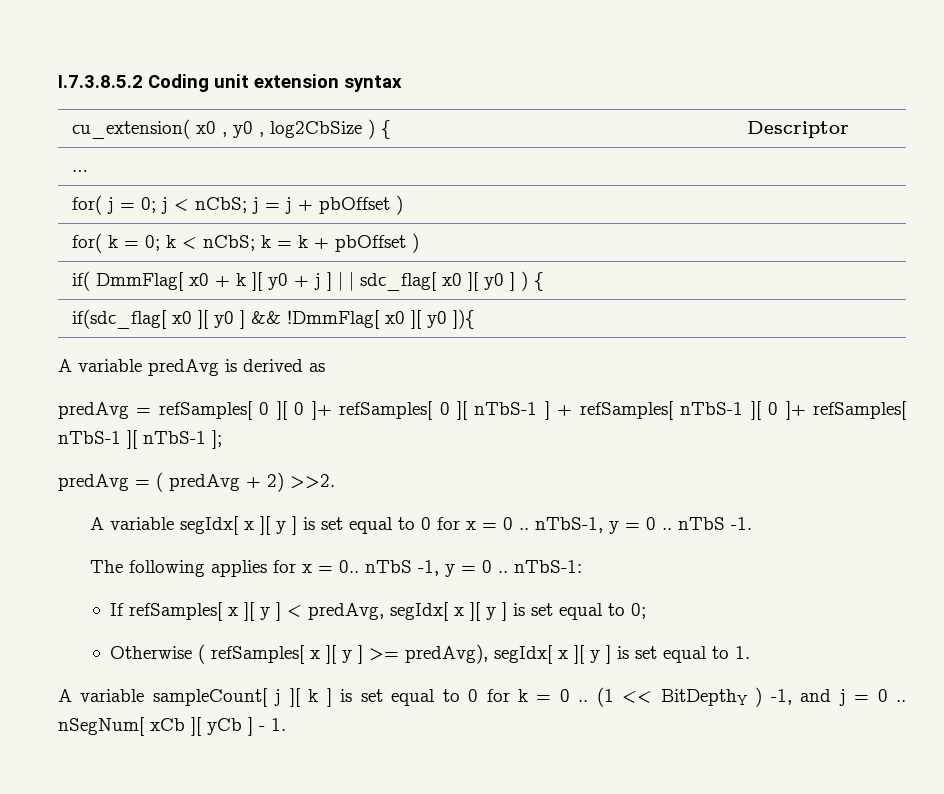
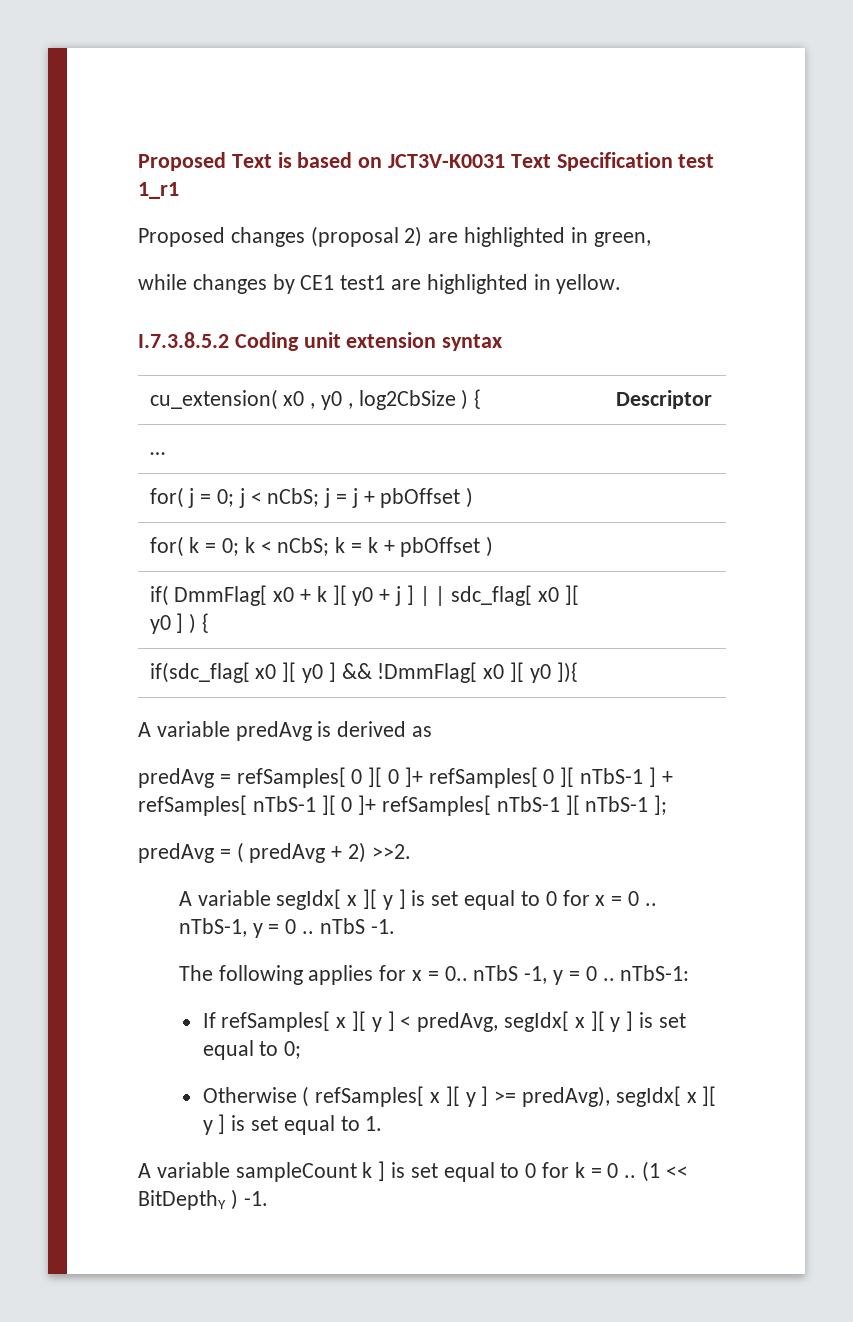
+ Proposed Text is based on JCT3V-K0031 Text Specification test 1_r1
+ Proposed changes (proposal 2) are highlighted in green,
+ while changes by CE1 test1 are highlighted in yellow.
- A variable sampleCount[ j ][ k ] is set equal to 0 for k = 0 ..
+ A variable sampleCount k ] is set equal to 0 for k = 0 ..
- (1 << BitDepthY ) -1, and j = 0 .. nSegNum[ xCb ][ yCb ] - 1.
+ (1 << BitDepthY ) -1.

